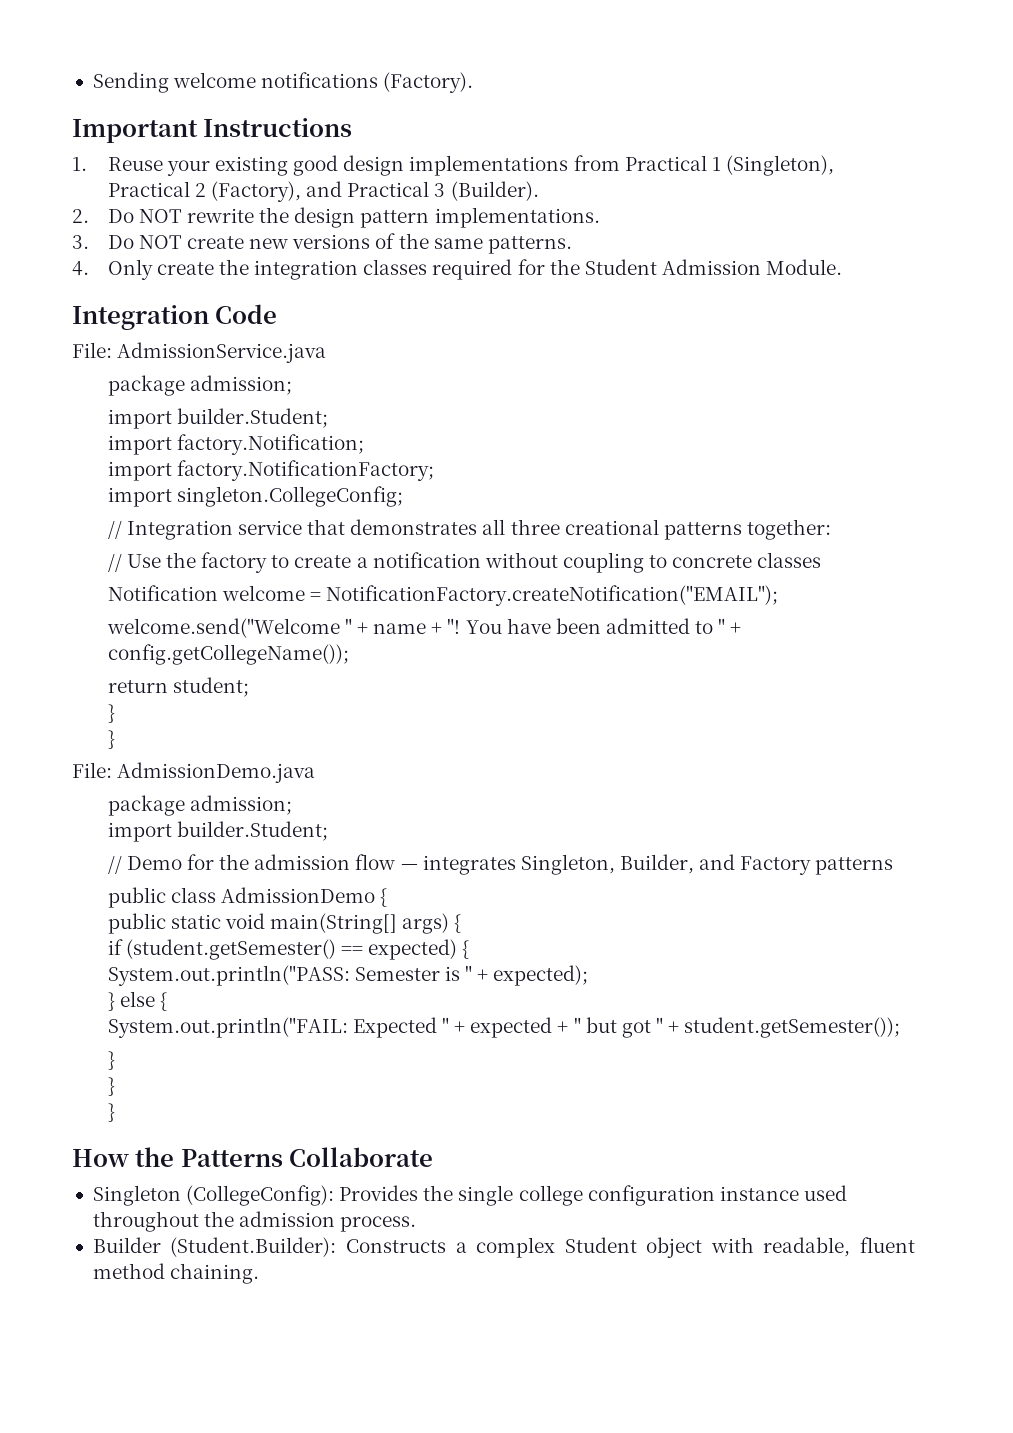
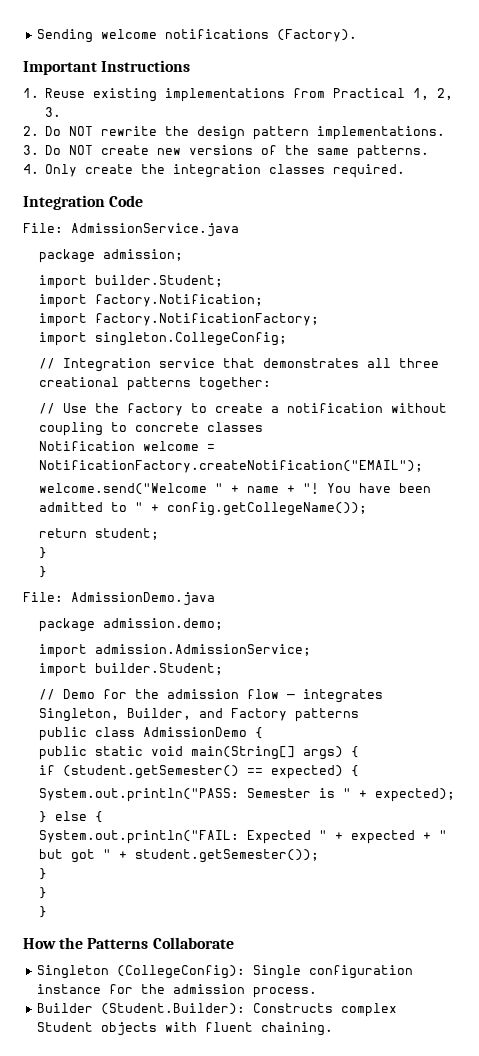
- 1. Reuse your existing good design implementations from Practical 1 (Singleton), Practical 2 (Factory), and Practical 3 (Builder).
+ 1. Reuse existing implementations from Practical 1, 2, 3.
- 4. Only create the integration classes required for the Student Admission Module.
+ 4. Only create the integration classes required.
  File: AdmissionDemo.java
- package admission;
+ package admission.demo;
+ import admission.AdmissionService;
- Singleton (CollegeConfig): Provides the single college configuration instance used throughout the admission process.
+ Singleton (CollegeConfig): Single configuration instance for the admission process.
- Builder (Student.Builder): Constructs a complex Student object with readable, fluent method chaining.
+ Builder (Student.Builder): Constructs complex Student objects with fluent chaining.

